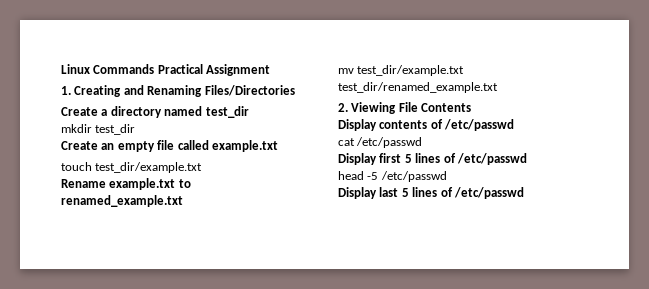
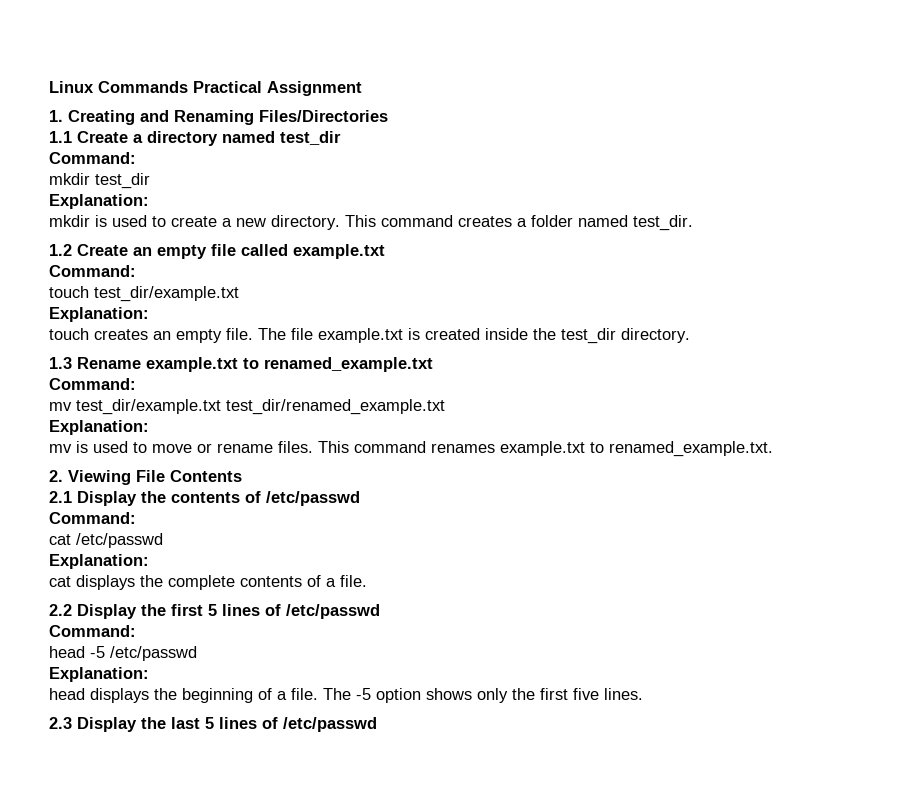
- Create a directory named test_dir
+ 1.1 Create a directory named test_dir
+ Command:
  mkdir test_dir
- Create an empty file called example.txt
+ Explanation:
+ mkdir is used to create a new directory. This command creates a folder named test_dir.
+ 1.2 Create an empty file called example.txt
+ Command:
  touch test_dir/example.txt
- Rename example.txt to renamed_example.txt
+ Explanation:
+ touch creates an empty file. The file example.txt is created inside the test_dir directory.
+ 1.3 Rename example.txt to renamed_example.txt
+ Command:
  mv test_dir/example.txt test_dir/renamed_example.txt
+ Explanation:
+ mv is used to move or rename files. This command renames example.txt to renamed_example.txt.
- Display contents of /etc/passwd
+ 2.1 Display the contents of /etc/passwd
+ Command:
  cat /etc/passwd
- Display first 5 lines of /etc/passwd
+ Explanation:
+ cat displays the complete contents of a file.
+ 2.2 Display the first 5 lines of /etc/passwd
+ Command:
  head -5 /etc/passwd
- Display last 5 lines of /etc/passwd
+ Explanation:
+ head displays the beginning of a file. The -5 option shows only the first five lines.
+ 2.3 Display the last 5 lines of /etc/passwd

